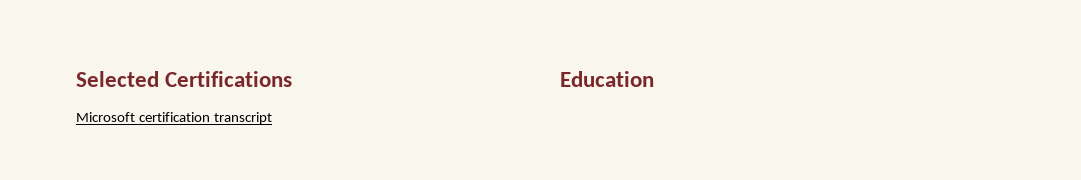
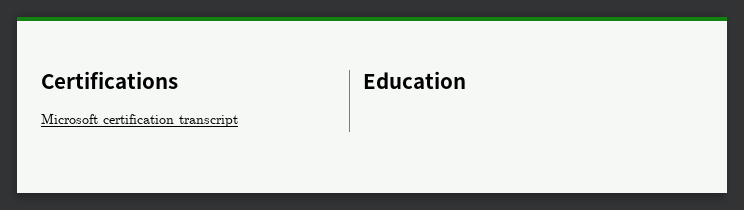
- Selected Certifications
+ Certifications

